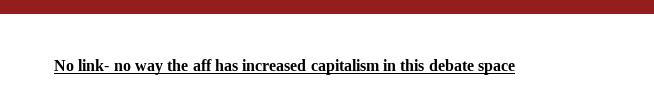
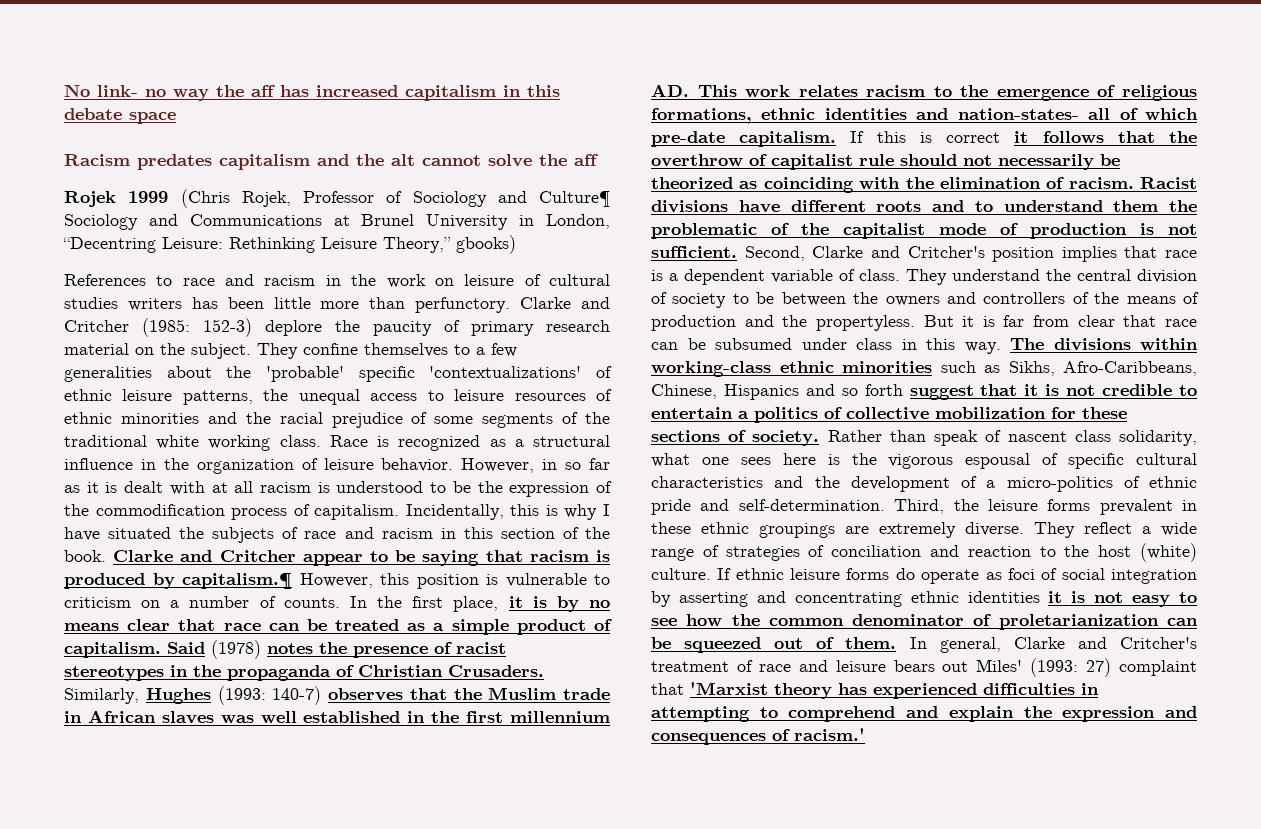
+ Racism predates capitalism and the alt cannot solve the aff
+ Rojek 1999 (Chris Rojek, Professor of Sociology and Culture¶ Sociology and Communications at Brunel University in London, “Decentring Leisure: Rethinking Leisure Theory,” gbooks)
+ References to race and racism in the work on leisure of cultural studies writers has been little more than perfunctory. Clarke and Critcher (1985: 152-3) deplore the paucity of primary research material on the subject. They confine themselves to a few generalities about the 'probable' specific 'contextualizations' of ethnic leisure patterns, the unequal access to leisure resources of ethnic minorities and the racial prejudice of some segments of the traditional white working class. Race is recognized as a structural influence in the organization of leisure behavior. However, in so far as it is dealt with at all racism is understood to be the expression of the commodification process of capitalism. Incidentally, this is why I have situated the subjects of race and racism in this section of the book. Clarke and Critcher appear to be saying that racism is produced by capitalism.¶ However, this position is vulnerable to criticism on a number of counts. In the first place, it is by no means clear that race can be treated as a simple product of capitalism. Said (1978) notes the presence of racist stereotypes in the propaganda of Christian Crusaders. Similarly, Hughes (1993: 140-7) observes that the Muslim trade in African slaves was well established in the first millennium AD. This work relates racism to the emergence of religious formations, ethnic identities and nation-states- all of which pre-date capitalism. If this is correct it follows that the overthrow of capitalist rule should not necessarily be theorized as coinciding with the elimination of racism. Racist divisions have different roots and to understand them the problematic of the capitalist mode of production is not sufficient. Second, Clarke and Critcher's position implies that race is a dependent variable of class. They understand the central division of society to be between the owners and controllers of the means of production and the propertyless. But it is far from clear that race can be subsumed under class in this way. The divisions within working-class ethnic minorities such as Sikhs, Afro-Caribbeans, Chinese, Hispanics and so forth suggest that it is not credible to entertain a politics of collective mobilization for these sections of society. Rather than speak of nascent class solidarity, what one sees here is the vigorous espousal of specific cultural characteristics and the development of a micro-politics of ethnic pride and self-determination. Third, the leisure forms prevalent in these ethnic groupings are extremely diverse. They reflect a wide range of strategies of conciliation and reaction to the host (white) culture. If ethnic leisure forms do operate as foci of social integration by asserting and concentrating ethnic identities it is not easy to see how the common denominator of proletarianization can be squeezed out of them. In general, Clarke and Critcher's treatment of race and leisure bears out Miles' (1993: 27) complaint that 'Marxist theory has experienced difficulties in attempting to comprehend and explain the expression and consequences of racism.'

